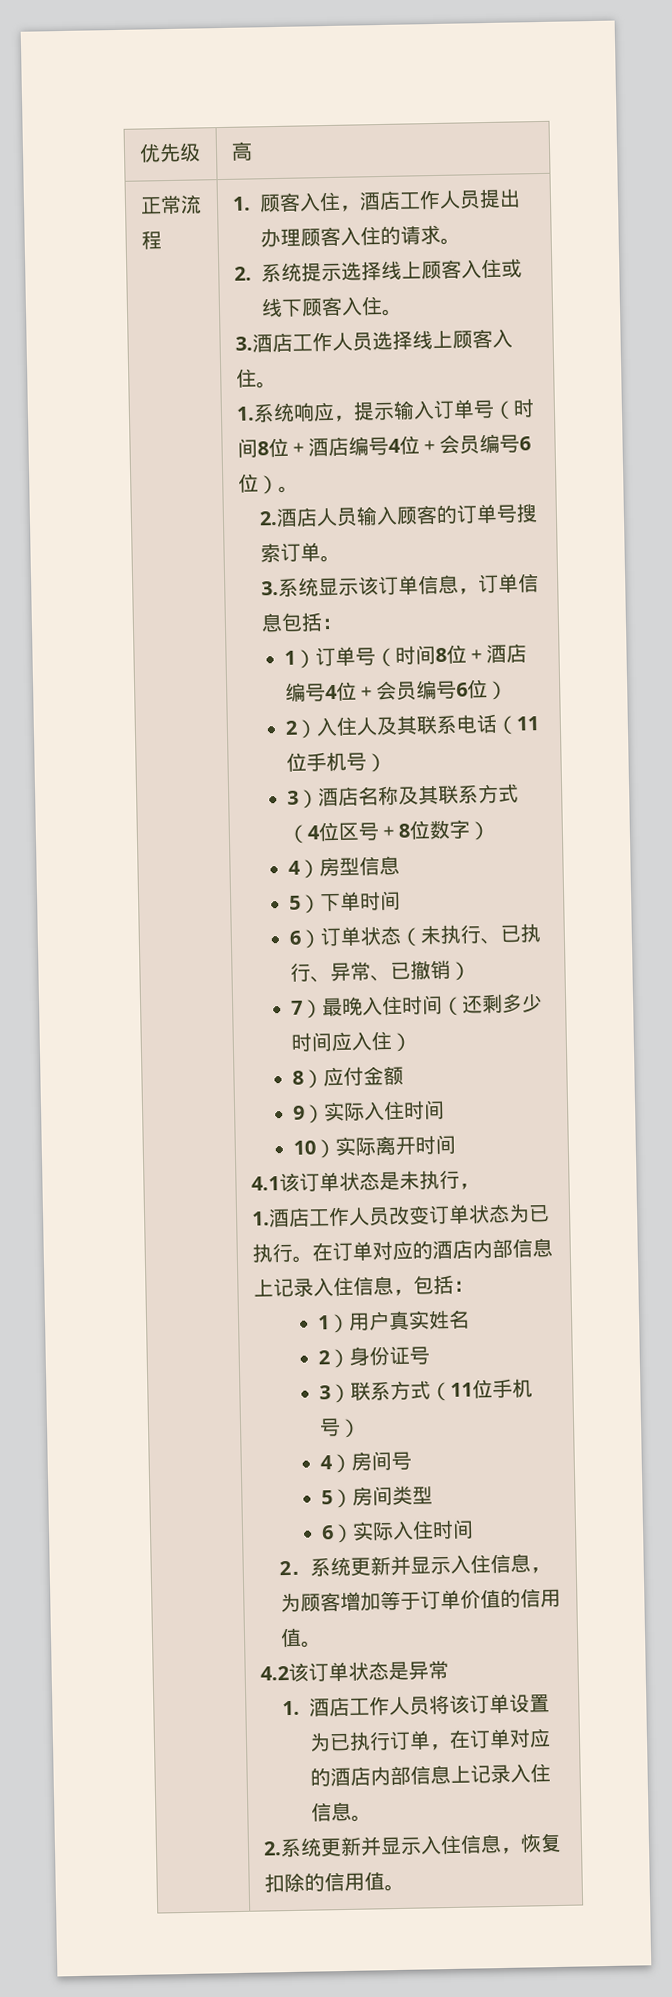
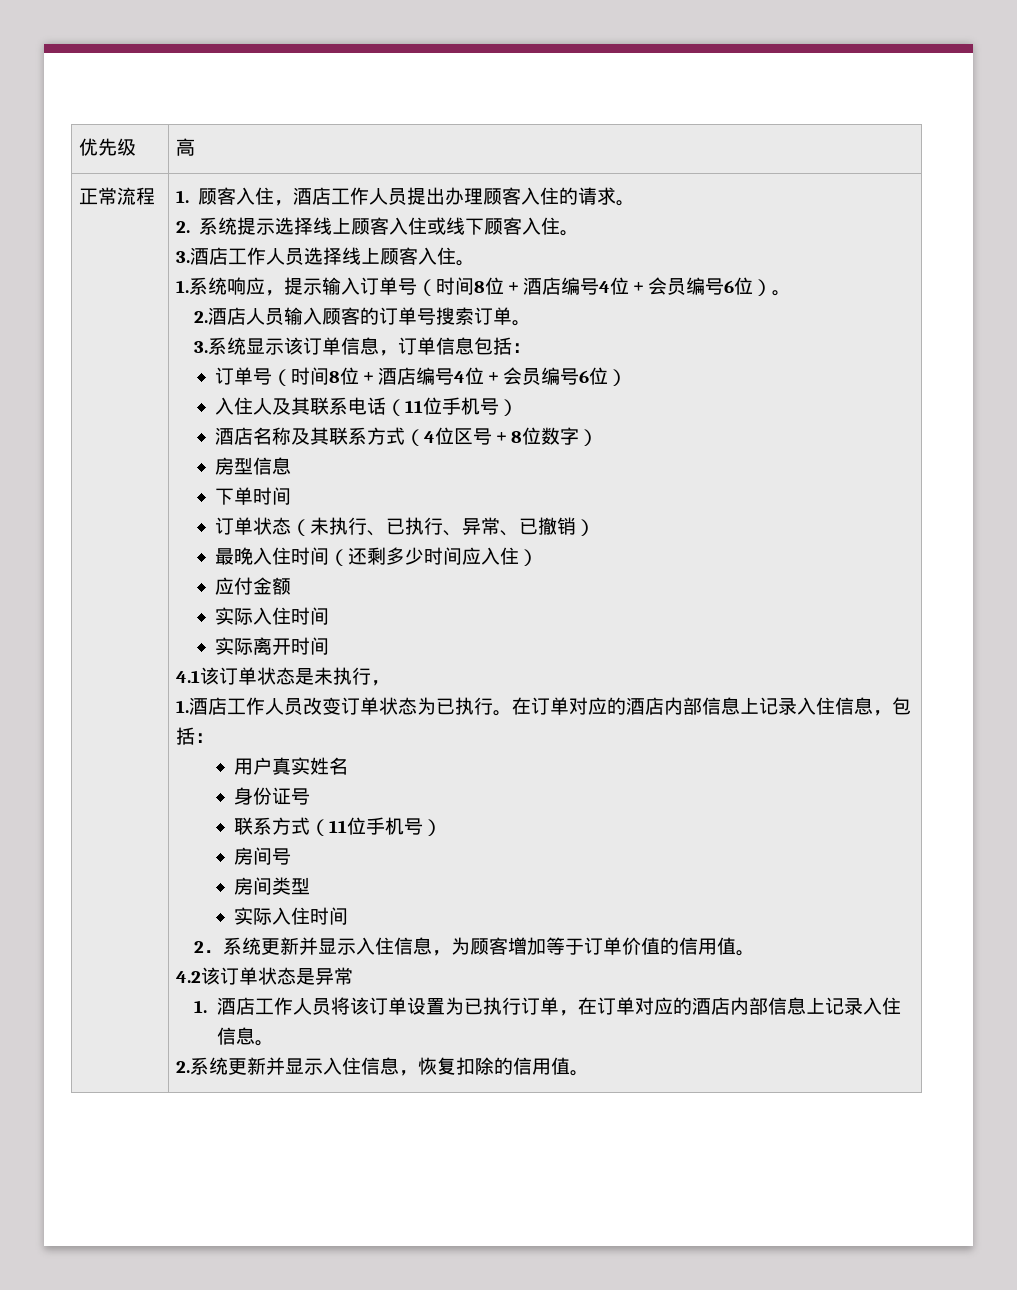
  3.系统显示该订单信息，订单信息包括：
- 1）订单号（时间8位＋酒店编号4位＋会员编号6位）
+ 订单号（时间8位＋酒店编号4位＋会员编号6位）
- 2）入住人及其联系电话（11位手机号）
+ 入住人及其联系电话（11位手机号）
- 3）酒店名称及其联系方式（4位区号＋8位数字）
+ 酒店名称及其联系方式（4位区号＋8位数字）
- 4）房型信息
+ 房型信息
- 5）下单时间
+ 下单时间
- 6）订单状态（未执行、已执行、异常、已撤销）
+ 订单状态（未执行、已执行、异常、已撤销）
- 7）最晚入住时间（还剩多少时间应入住）
+ 最晚入住时间（还剩多少时间应入住）
- 8）应付金额
- 9）实际入住时间
- 10）实际离开时间
+ 应付金额
+ 实际入住时间
+ 实际离开时间
- 1）用户真实姓名
+ 用户真实姓名
- 2）身份证号
+ 身份证号
- 3）联系方式（11位手机号）
+ 联系方式（11位手机号）
- 4）房间号
+ 房间号
- 5）房间类型
- 6）实际入住时间
+ 房间类型
+ 实际入住时间

